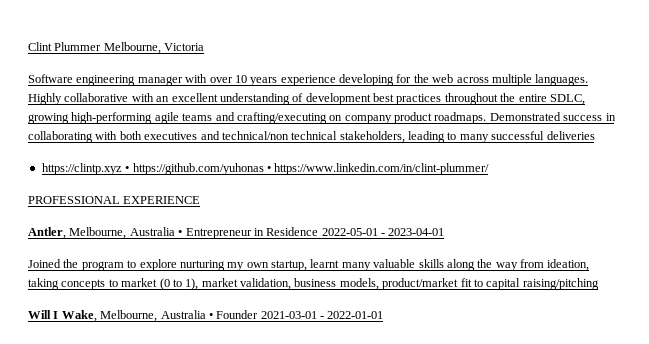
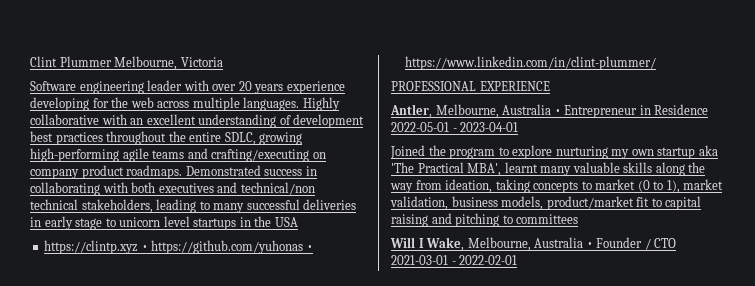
- Software engineering manager with over 10 years experience developing for the web across multiple languages.
+ Software engineering leader with over 20 years experience developing for the web across multiple languages.
- Demonstrated success in collaborating with both executives and technical/non technical stakeholders, leading to many successful deliveries
+ Demonstrated success in collaborating with both executives and technical/non technical stakeholders, leading to many successful deliveries in early stage to unicorn level startups in the USA
- Joined the program to explore nurturing my own startup, learnt many valuable skills along the way from ideation, taking concepts to market (0 to 1), market validation, business models, product/market fit to capital raising/pitching
+ Joined the program to explore nurturing my own startup aka 'The Practical MBA', learnt many valuable skills along the way from ideation, taking concepts to market (0 to 1), market validation, business models, product/market fit to capital raising and pitching to committees
- Will I Wake, Melbourne, Australia • Founder 2021-03-01 - 2022-01-01
+ Will I Wake, Melbourne, Australia • Founder / CTO 2021-03-01 - 2022-02-01

